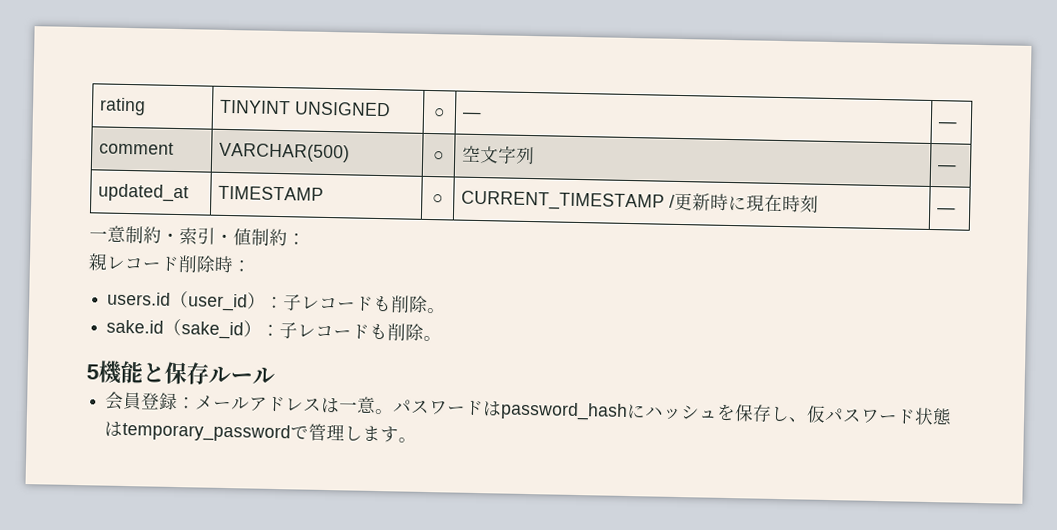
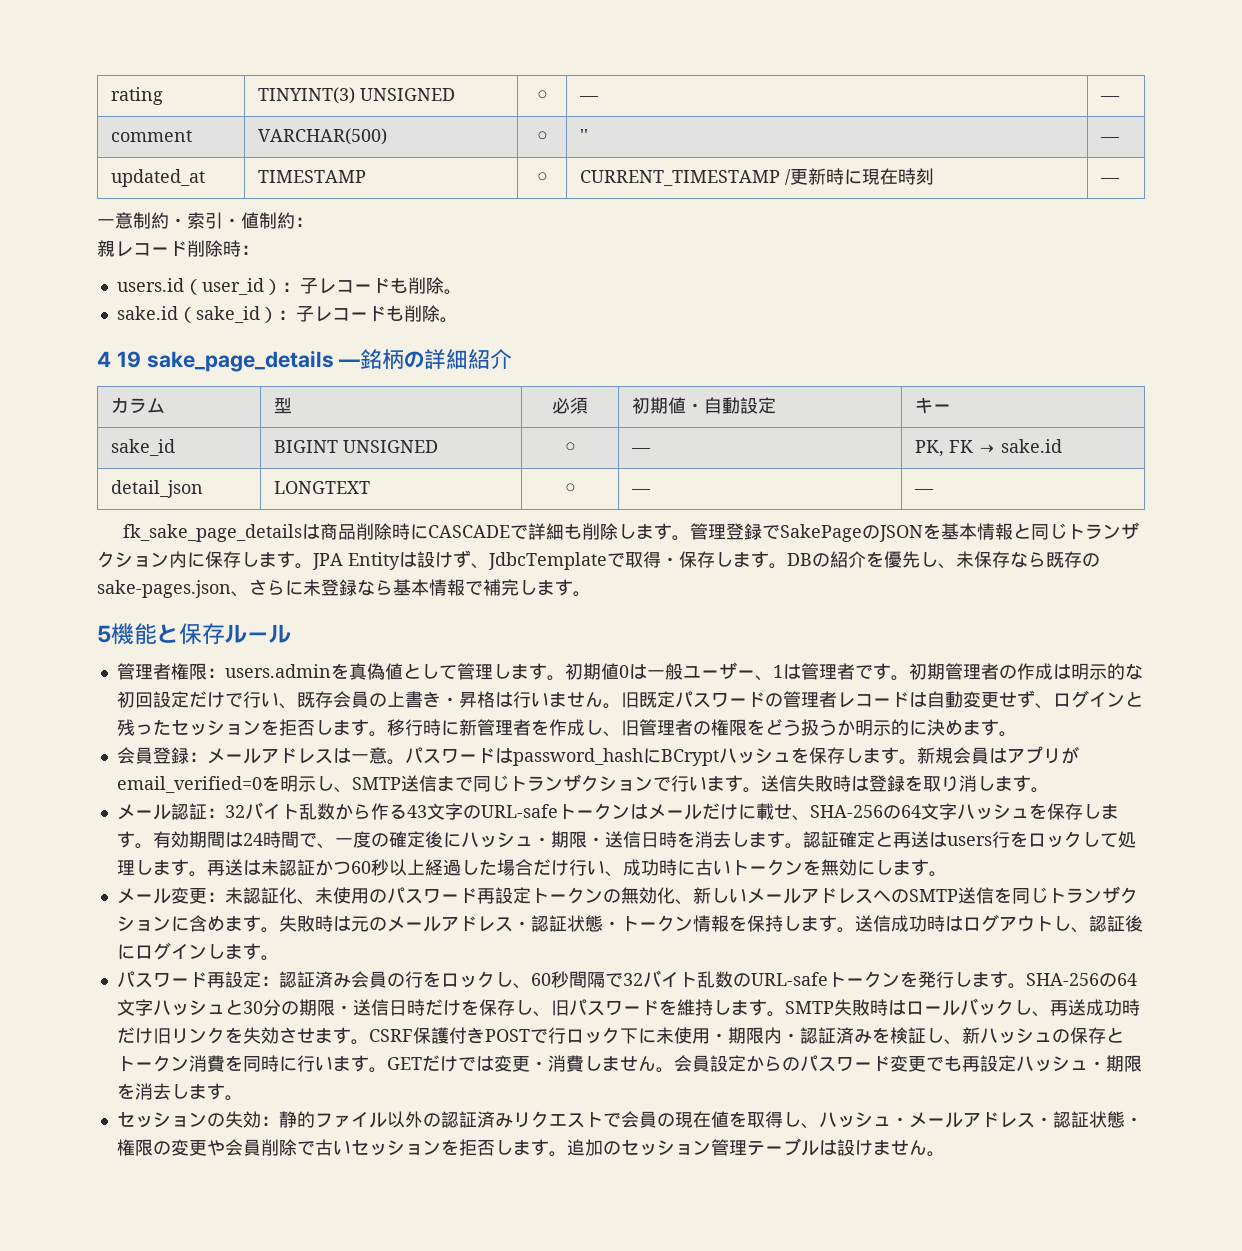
- rating | TINYINT UNSIGNED | ○ | — | —
+ rating | TINYINT(3) UNSIGNED | ○ | — | —
- comment | VARCHAR(500) | ○ | 空文字列 | —
+ comment | VARCHAR(500) | ○ | '' | —
+ 4 19 sake_page_details —銘柄の詳細紹介
+ カラム | 型 | 必須 | 初期値・自動設定 | キー
+ sake_id | BIGINT UNSIGNED | ○ | — | PK, FK → sake.id
+ detail_json | LONGTEXT | ○ | — | —
+ fk_sake_page_detailsは商品削除時にCASCADEで詳細も削除します。管理登録でSakePageのJSONを基本情報と同じトランザクション内に保存します。JPA Entityは設けず、JdbcTemplateで取得・保存します。DBの紹介を優先し、未保存なら既存のsake-pages.json、さらに未登録なら基本情報で補完します。
+ 管理者権限：users.adminを真偽値として管理します。初期値0は一般ユーザー、1は管理者です。初期管理者の作成は明示的な初回設定だけで行い、既存会員の上書き・昇格は行いません。旧既定パスワードの管理者レコードは自動変更せず、ログインと残ったセッションを拒否します。移行時に新管理者を作成し、旧管理者の権限をどう扱うか明示的に決めます。
- パスワードはpassword_hashにハッシュを保存し、仮パスワード状態はtemporary_passwordで管理します。
+ パスワードはpassword_hashにBCryptハッシュを保存します。新規会員はアプリがemail_verified=0を明示し、SMTP送信まで同じトランザクションで行います。送信失敗時は登録を取り消します。
+ メール認証：32バイト乱数から作る43文字のURL-safeトークンはメールだけに載せ、SHA-256の64文字ハッシュを保存します。有効期間は24時間で、一度の確定後にハッシュ・期限・送信日時を消去します。認証確定と再送はusers行をロックして処理します。再送は未認証かつ60秒以上経過した場合だけ行い、成功時に古いトークンを無効にします。
+ メール変更：未認証化、未使用のパスワード再設定トークンの無効化、新しいメールアドレスへのSMTP送信を同じトランザクションに含めます。失敗時は元のメールアドレス・認証状態・トークン情報を保持します。送信成功時はログアウトし、認証後にログインします。
+ パスワード再設定：認証済み会員の行をロックし、60秒間隔で32バイト乱数のURL-safeトークンを発行します。SHA-256の64文字ハッシュと30分の期限・送信日時だけを保存し、旧パスワードを維持します。SMTP失敗時はロールバックし、再送成功時だけ旧リンクを失効させます。CSRF保護付きPOSTで行ロック下に未使用・期限内・認証済みを検証し、新ハッシュの保存とトークン消費を同時に行います。GETだけでは変更・消費しません。会員設定からのパスワード変更でも再設定ハッシュ・期限を消去します。
+ セッションの失効：静的ファイル以外の認証済みリクエストで会員の現在値を取得し、ハッシュ・メールアドレス・認証状態・権限の変更や会員削除で古いセッションを拒否します。追加のセッション管理テーブルは設けません。

